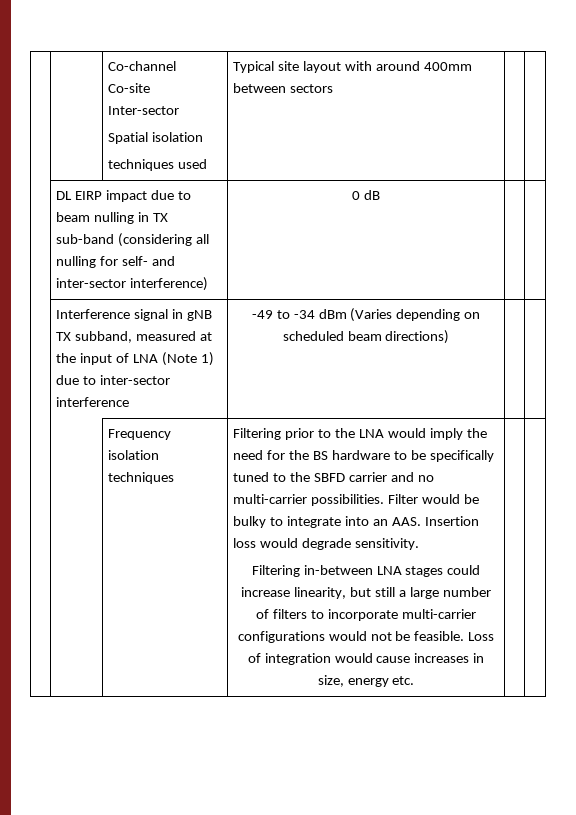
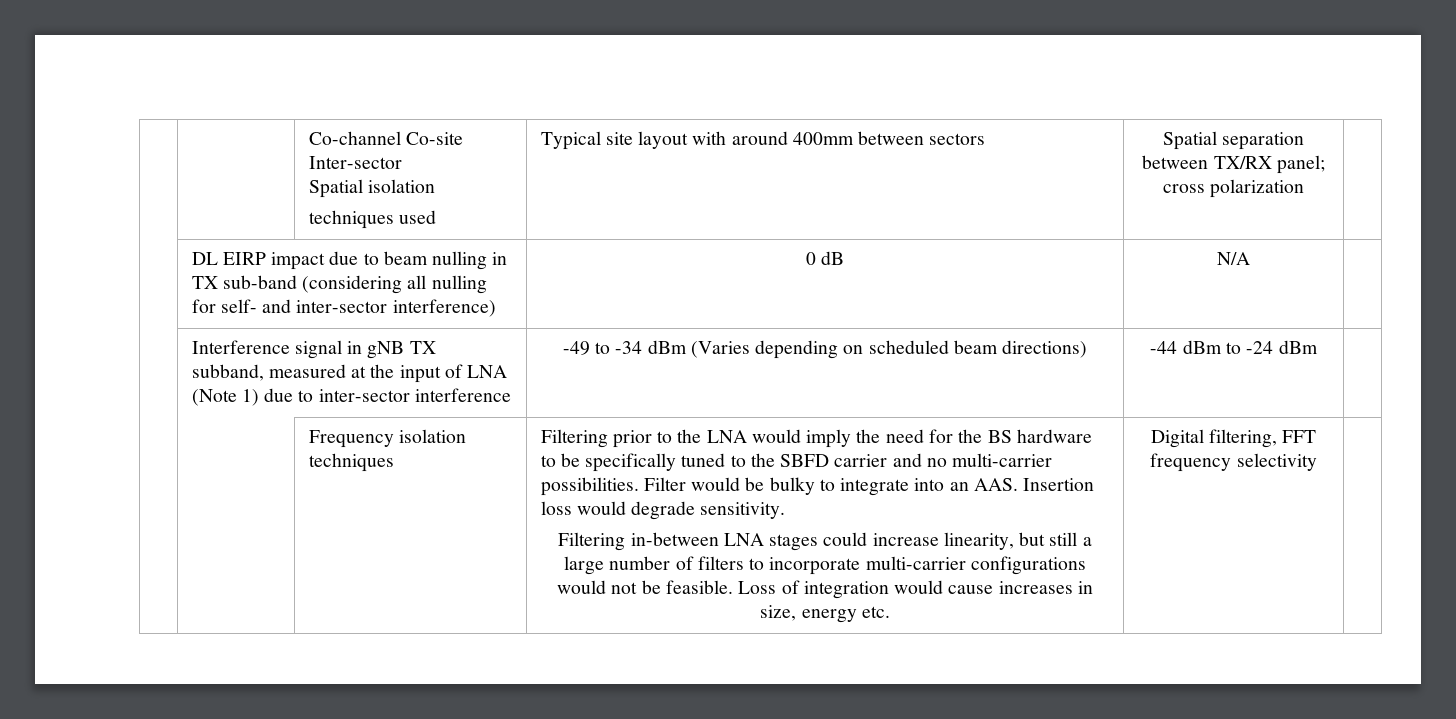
  | | Co-channel Co-site Inter-sector
  Spatial isolation
- techniques used | Typical site layout with around 400mm between sectors | |
+ techniques used | Typical site layout with around 400mm between sectors | Spatial separation between TX/RX panel; cross polarization |
- | DL EIRP impact due to beam nulling in TX sub-band (considering all nulling for self- and inter-sector interference) | 0 dB | |
+ | DL EIRP impact due to beam nulling in TX sub-band (considering all nulling for self- and inter-sector interference) | 0 dB | N/A |
- | Interference signal in gNB TX subband, measured at the input of LNA (Note 1) due to inter-sector interference | -49 to -34 dBm (Varies depending on scheduled beam directions) | |
+ | Interference signal in gNB TX subband, measured at the input of LNA (Note 1) due to inter-sector interference | -49 to -34 dBm (Varies depending on scheduled beam directions) | -44 dBm to -24 dBm |
+ Digital filtering, FFT frequency selectivity

